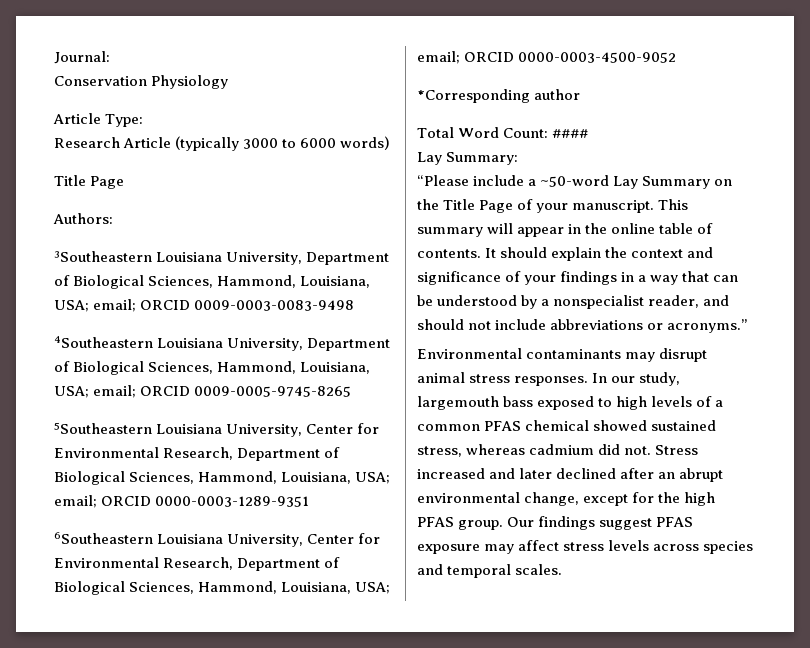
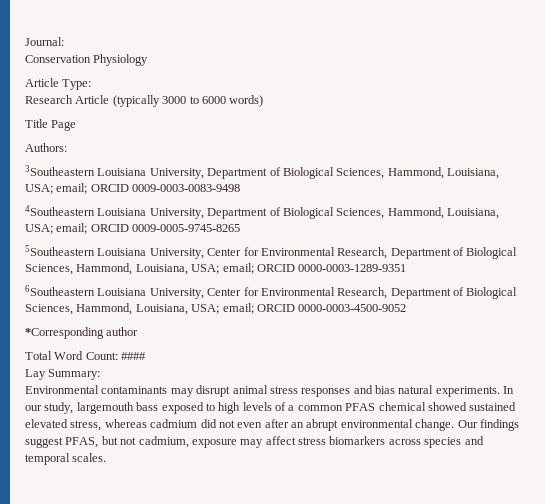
- “Please include a ~50-word Lay Summary on the Title Page of your manuscript. This summary will appear in the online table of contents. It should explain the context and significance of your findings in a way that can be understood by a nonspecialist reader, and should not include abbreviations or acronyms.”
- Environmental contaminants may disrupt animal stress responses.
+ Environmental contaminants may disrupt animal stress responses and bias natural experiments.
- In our study, largemouth bass exposed to high levels of a common PFAS chemical showed sustained stress, whereas cadmium did not. Stress increased and later declined after an abrupt environmental change, except for the high PFAS group. Our findings suggest PFAS exposure may affect stress levels across species and temporal scales.
+ In our study, largemouth bass exposed to high levels of a common PFAS chemical showed sustained elevated stress, whereas cadmium did not even after an abrupt environmental change. Our findings suggest PFAS, but not cadmium, exposure may affect stress biomarkers across species and temporal scales.

